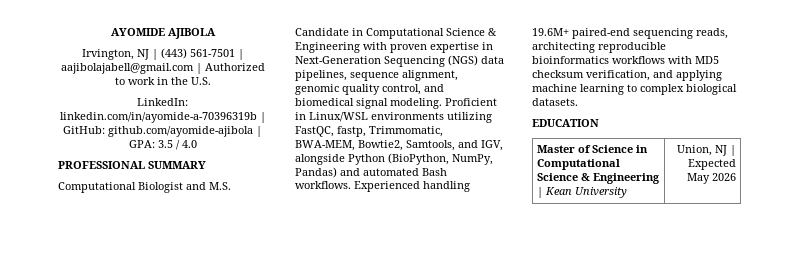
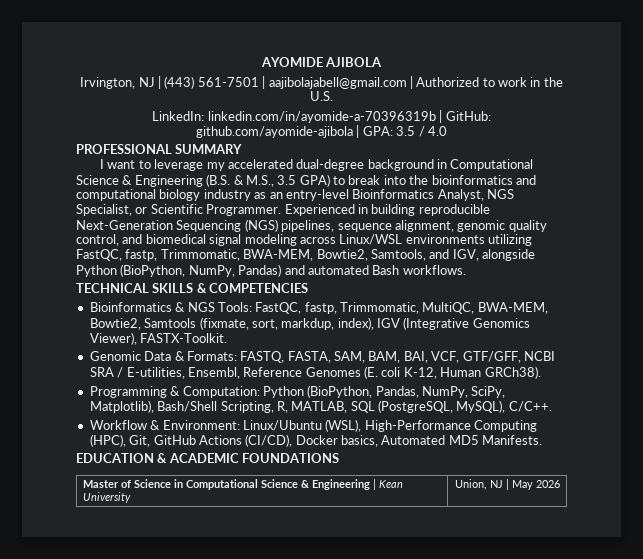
- Computational Biologist and M.S. Candidate in Computational Science & Engineering with proven expertise in Next-Generation Sequencing (NGS) data pipelines, sequence alignment, genomic quality control, and biomedical signal modeling. Proficient in Linux/WSL environments utilizing FastQC, fastp, Trimmomatic, BWA-MEM, Bowtie2, Samtools, and IGV, alongside Python (BioPython, NumPy, Pandas) and automated Bash workflows. Experienced handling 19.6M+ paired-end sequencing reads, architecting reproducible bioinformatics workflows with MD5 checksum verification, and applying machine learning to complex biological datasets.
- EDUCATION
+ I want to leverage my accelerated dual-degree background in Computational Science & Engineering (B.S. & M.S., 3.5 GPA) to break into the bioinformatics and computational biology industry as an entry-level Bioinformatics Analyst, NGS Specialist, or Scientific Programmer. Experienced in building reproducible Next-Generation Sequencing (NGS) pipelines, sequence alignment, genomic quality control, and biomedical signal modeling across Linux/WSL environments utilizing FastQC, fastp, Trimmomatic, BWA-MEM, Bowtie2, Samtools, and IGV, alongside Python (BioPython, NumPy, Pandas) and automated Bash workflows.
+ TECHNICAL SKILLS & COMPETENCIES
+ Bioinformatics & NGS Tools: FastQC, fastp, Trimmomatic, MultiQC, BWA-MEM, Bowtie2, Samtools (fixmate, sort, markdup, index), IGV (Integrative Genomics Viewer), FASTX-Toolkit.
+ Genomic Data & Formats: FASTQ, FASTA, SAM, BAM, BAI, VCF, GTF/GFF, NCBI SRA / E-utilities, Ensembl, Reference Genomes (E. coli K-12, Human GRCh38).
+ Programming & Computation: Python (BioPython, Pandas, NumPy, SciPy, Matplotlib), Bash/Shell Scripting, R, MATLAB, SQL (PostgreSQL, MySQL), C/C++.
+ Workflow & Environment: Linux/Ubuntu (WSL), High-Performance Computing (HPC), Git, GitHub Actions (CI/CD), Docker basics, Automated MD5 Manifests.
+ EDUCATION & ACADEMIC FOUNDATIONS
- Master of Science in Computational Science & Engineering | Kean University | Union, NJ | Expected May 2026
+ Master of Science in Computational Science & Engineering | Kean University | Union, NJ | May 2026

